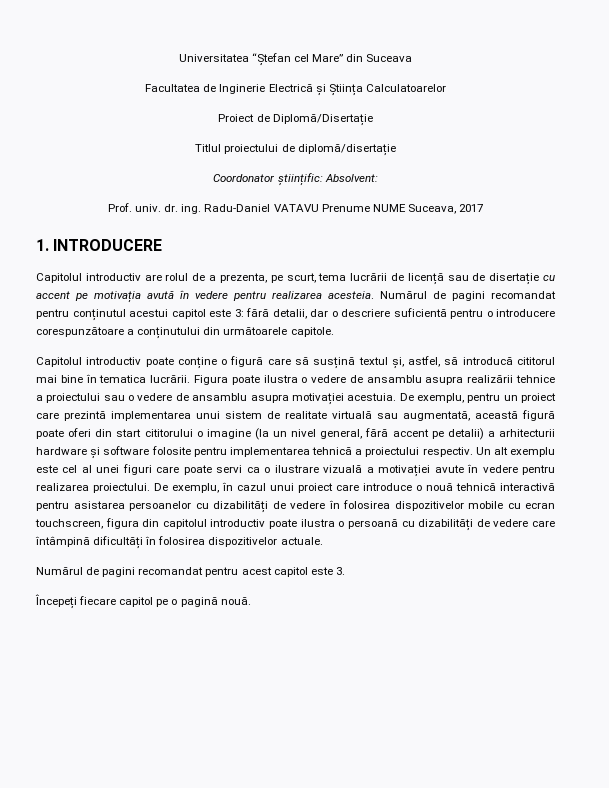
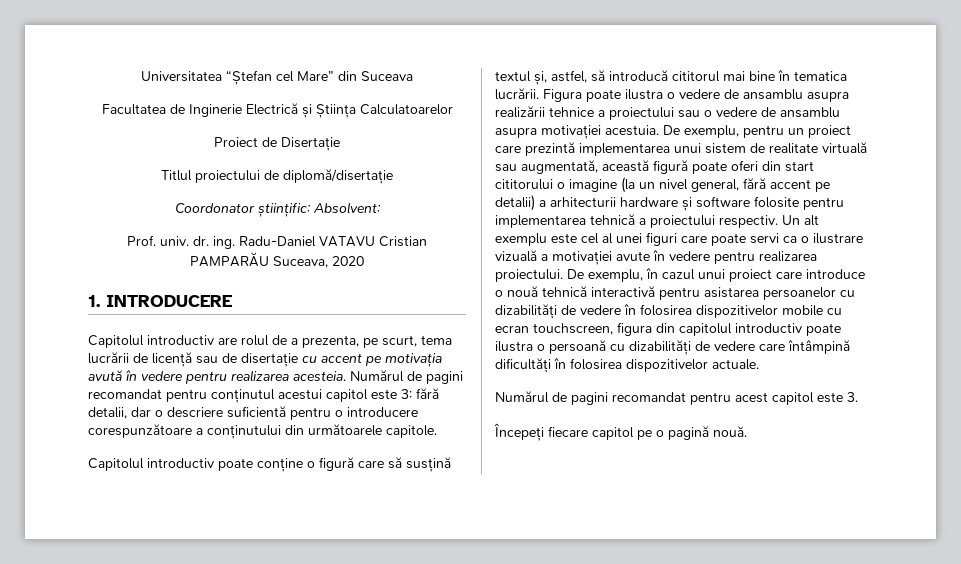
- Proiect de Diplomă/Disertație
+ Proiect de Disertație
- Radu-Daniel VATAVU Prenume NUME Suceava, 2017
+ Radu-Daniel VATAVU Cristian PAMPARĂU Suceava, 2020

